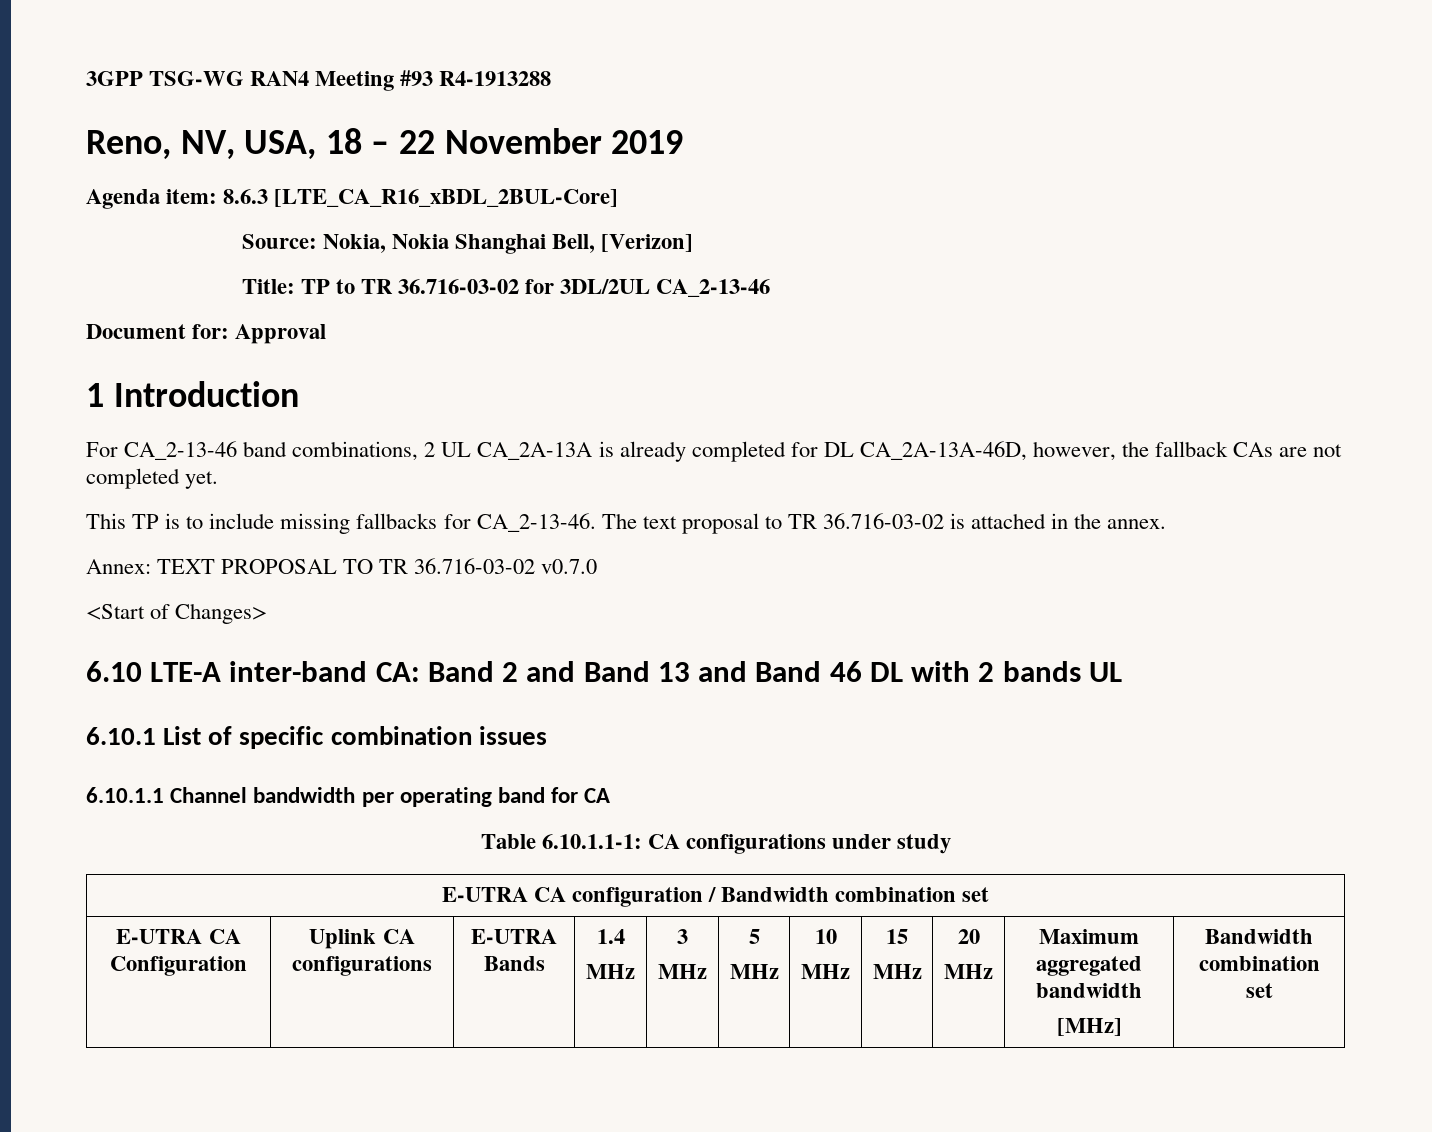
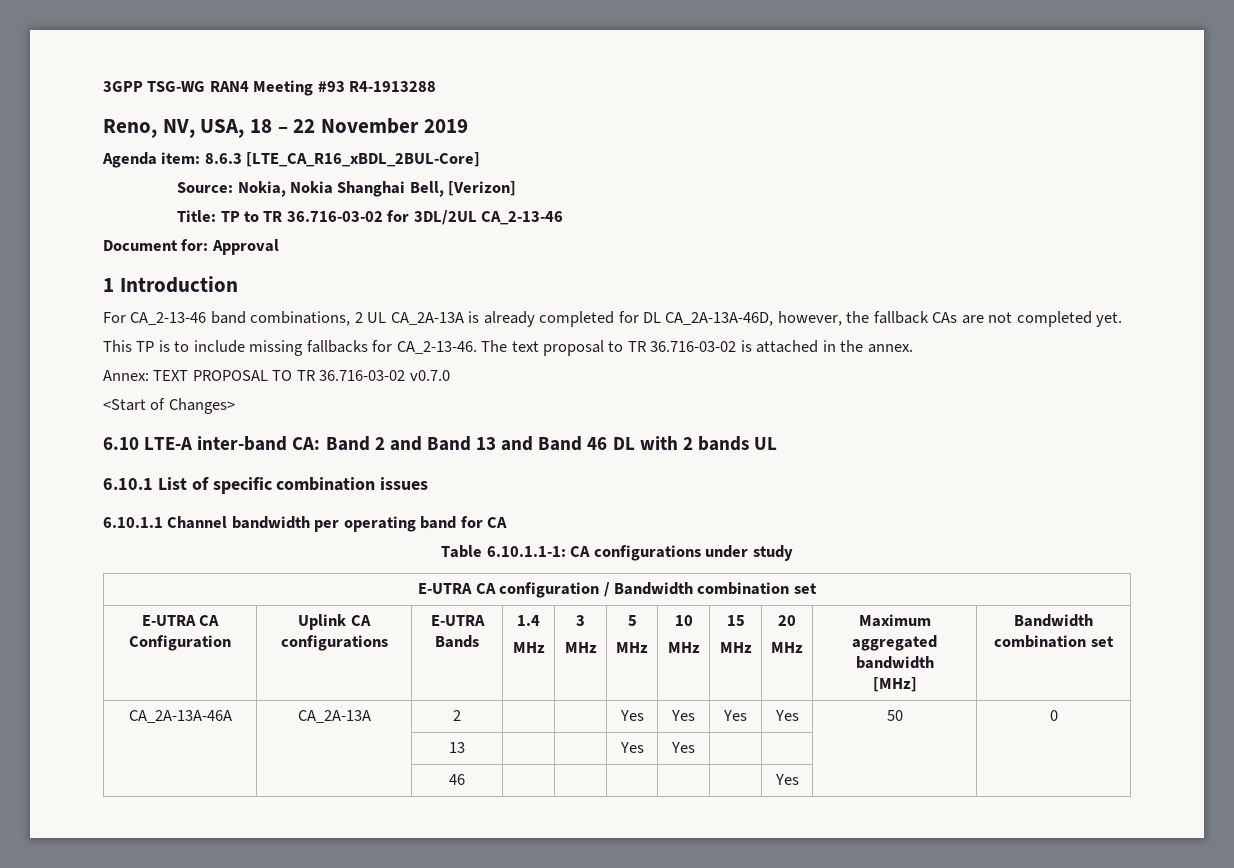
+ CA_2A-13A-46A | CA_2A-13A | 2 | | | Yes | Yes | Yes | Yes | 50 | 0
+ | | 13 | | | Yes | Yes | | | |
+ | | 46 | | | | | | Yes | |

